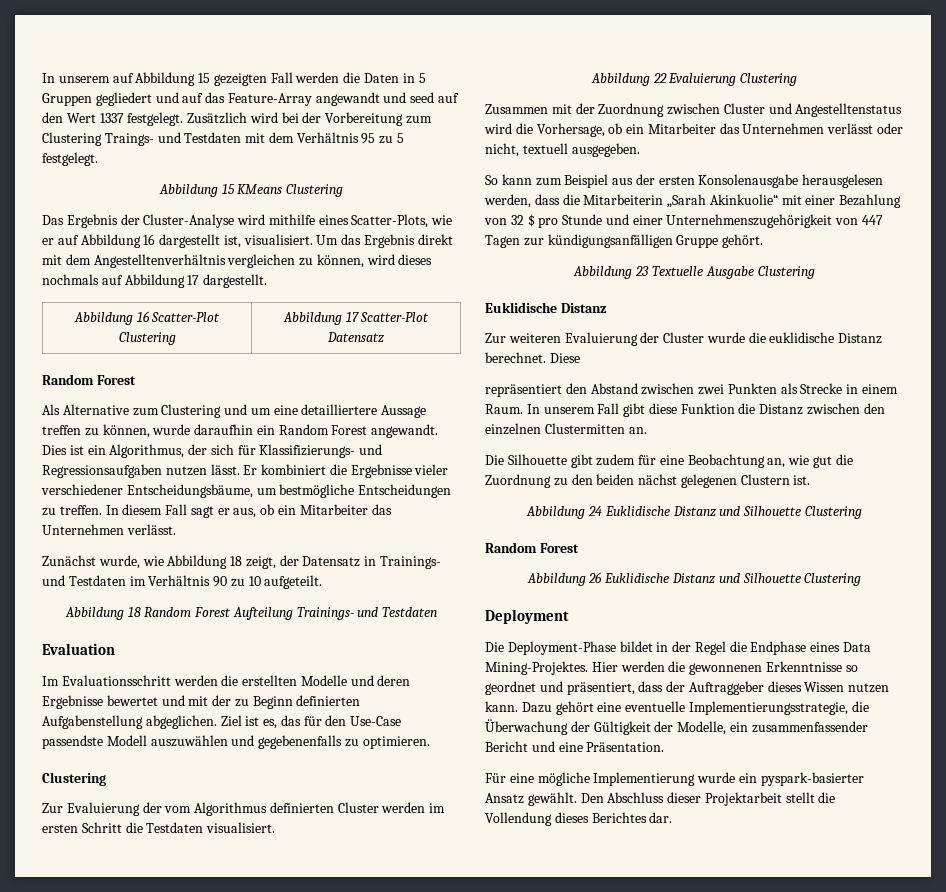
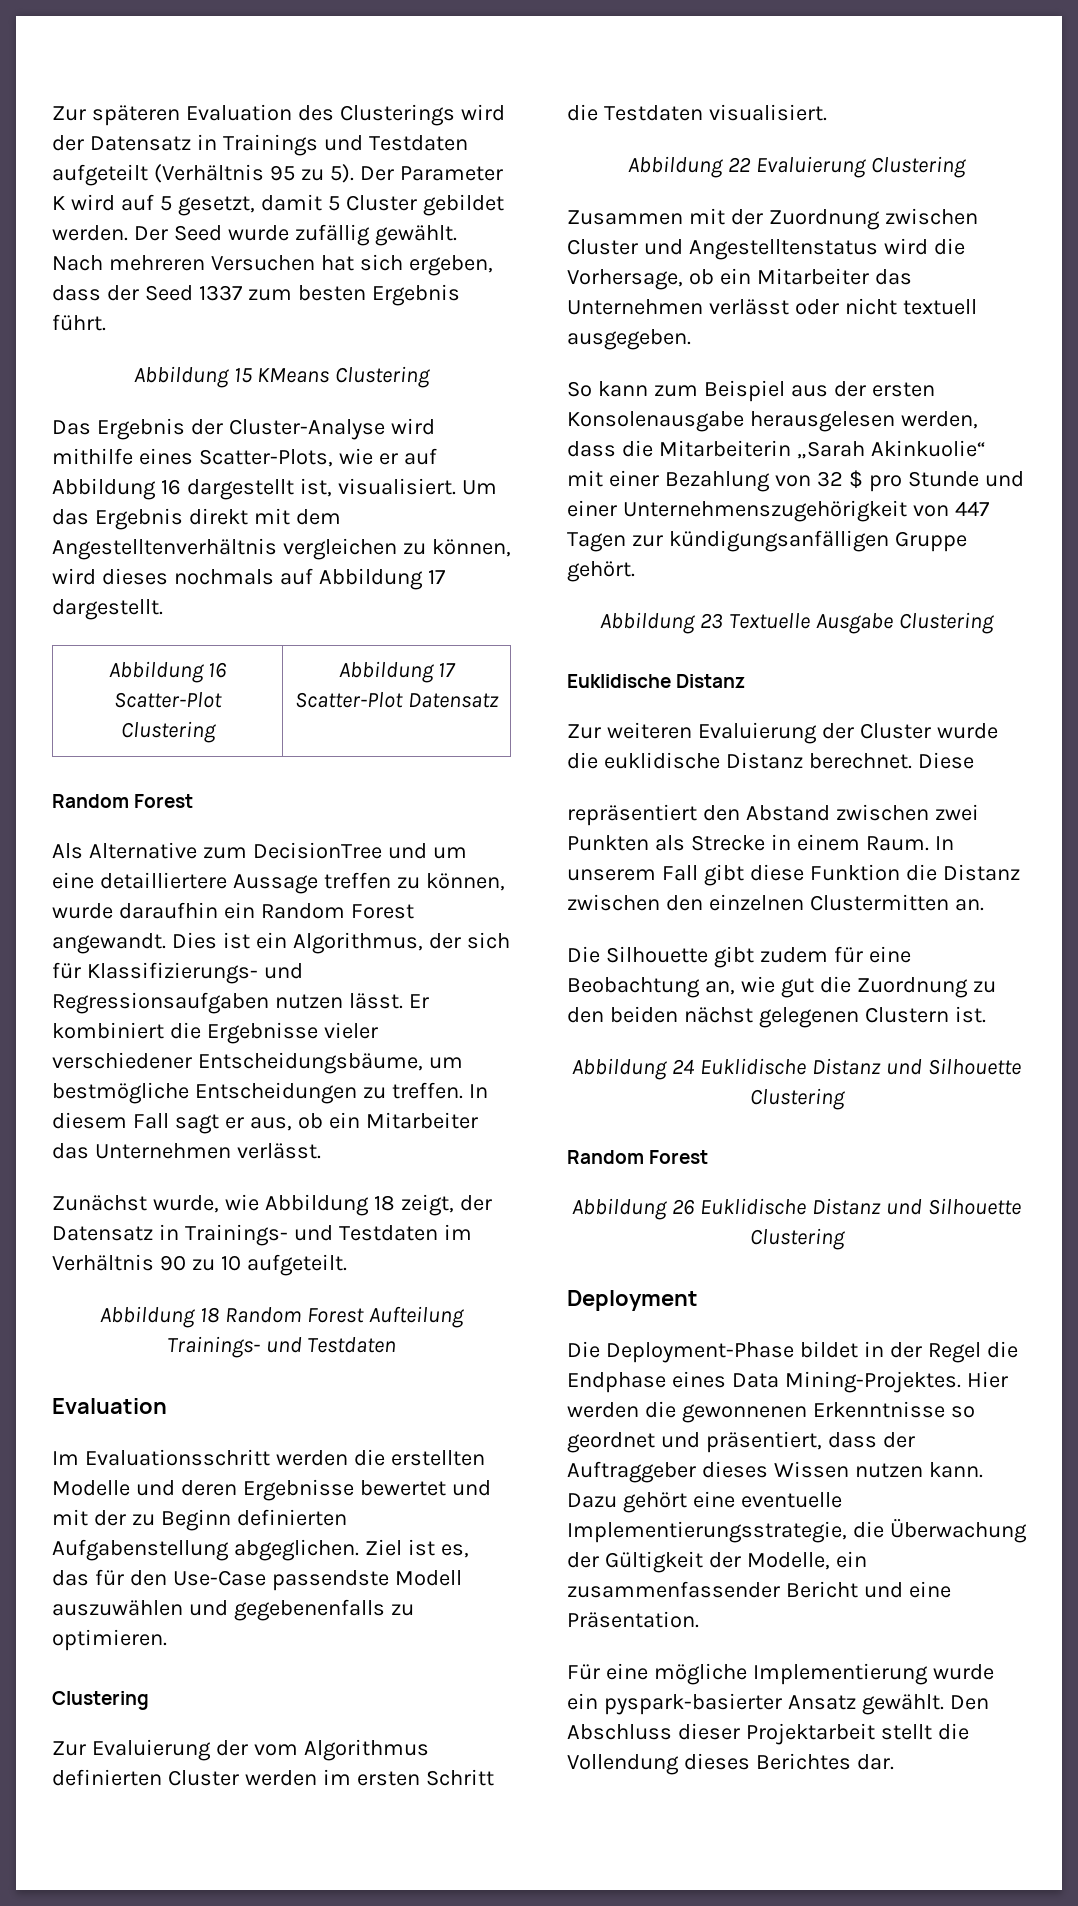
- In unserem auf Abbildung 15 gezeigten Fall werden die Daten in 5 Gruppen gegliedert und auf das Feature-Array angewandt und seed auf den Wert 1337 festgelegt. Zusätzlich wird bei der Vorbereitung zum Clustering Traings- und Testdaten mit dem Verhältnis 95 zu 5 festgelegt.
+ Zur späteren Evaluation des Clusterings wird der Datensatz in Trainings und Testdaten aufgeteilt (Verhältnis 95 zu 5). Der Parameter K wird auf 5 gesetzt, damit 5 Cluster gebildet werden. Der Seed wurde zufällig gewählt. Nach mehreren Versuchen hat sich ergeben, dass der Seed 1337 zum besten Ergebnis führt.
- Als Alternative zum Clustering und um eine detailliertere Aussage treffen zu können, wurde daraufhin ein Random Forest angewandt.
+ Als Alternative zum DecisionTree und um eine detailliertere Aussage treffen zu können, wurde daraufhin ein Random Forest angewandt.
- Zusammen mit der Zuordnung zwischen Cluster und Angestelltenstatus wird die Vorhersage, ob ein Mitarbeiter das Unternehmen verlässt oder nicht, textuell ausgegeben.
+ Zusammen mit der Zuordnung zwischen Cluster und Angestelltenstatus wird die Vorhersage, ob ein Mitarbeiter das Unternehmen verlässt oder nicht textuell ausgegeben.

